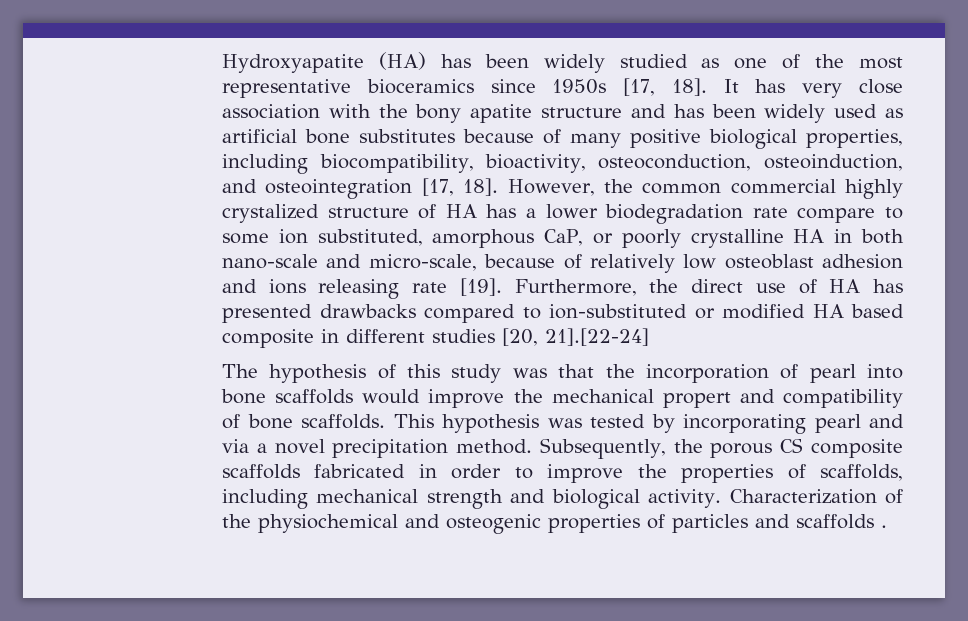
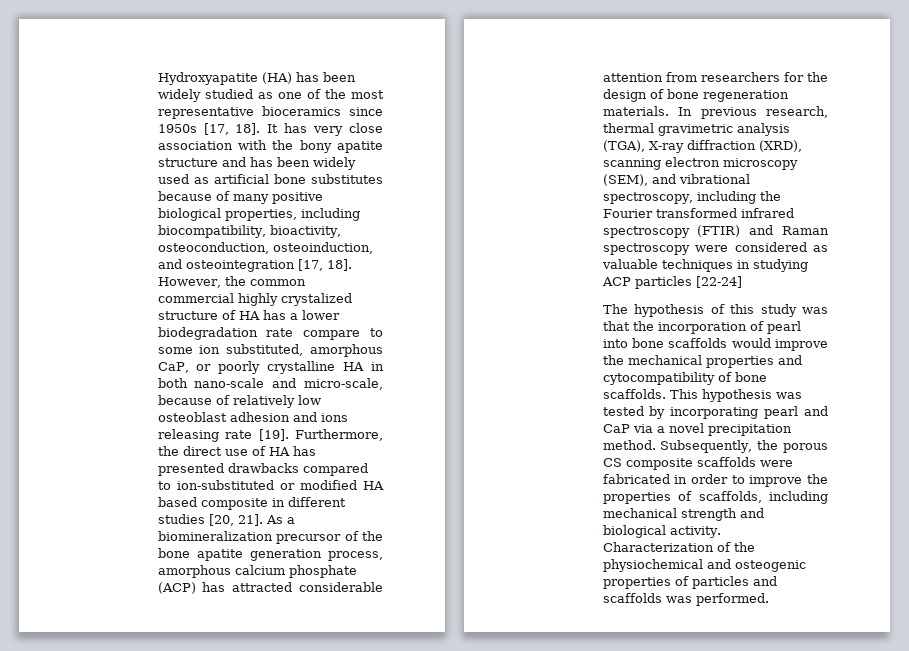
- Furthermore, the direct use of HA has presented drawbacks compared to ion-substituted or modified HA based composite in different studies [20, 21].[22-24]
+ Furthermore, the direct use of HA has presented drawbacks compared to ion-substituted or modified HA based composite in different studies [20, 21]. As a biomineralization precursor of the bone apatite generation process, amorphous calcium phosphate (ACP) has attracted considerable attention from researchers for the design of bone regeneration materials. In previous research, thermal gravimetric analysis (TGA), X-ray diffraction (XRD), scanning electron microscopy (SEM), and vibrational spectroscopy, including the Fourier transformed infrared spectroscopy (FTIR) and Raman spectroscopy were considered as valuable techniques in studying ACP particles [22-24]
- The hypothesis of this study was that the incorporation of pearl into bone scaffolds would improve the mechanical propert and compatibility of bone scaffolds.
+ The hypothesis of this study was that the incorporation of pearl into bone scaffolds would improve the mechanical properties and cytocompatibility of bone scaffolds.
- This hypothesis was tested by incorporating pearl and via a novel precipitation method.
+ This hypothesis was tested by incorporating pearl and CaP via a novel precipitation method.
- Subsequently, the porous CS composite scaffolds fabricated in order to improve the properties of scaffolds, including mechanical strength and biological activity.
+ Subsequently, the porous CS composite scaffolds were fabricated in order to improve the properties of scaffolds, including mechanical strength and biological activity.
- Characterization of the physiochemical and osteogenic properties of particles and scaffolds .
+ Characterization of the physiochemical and osteogenic properties of particles and scaffolds was performed.

